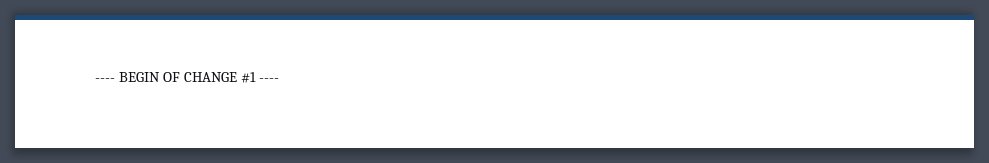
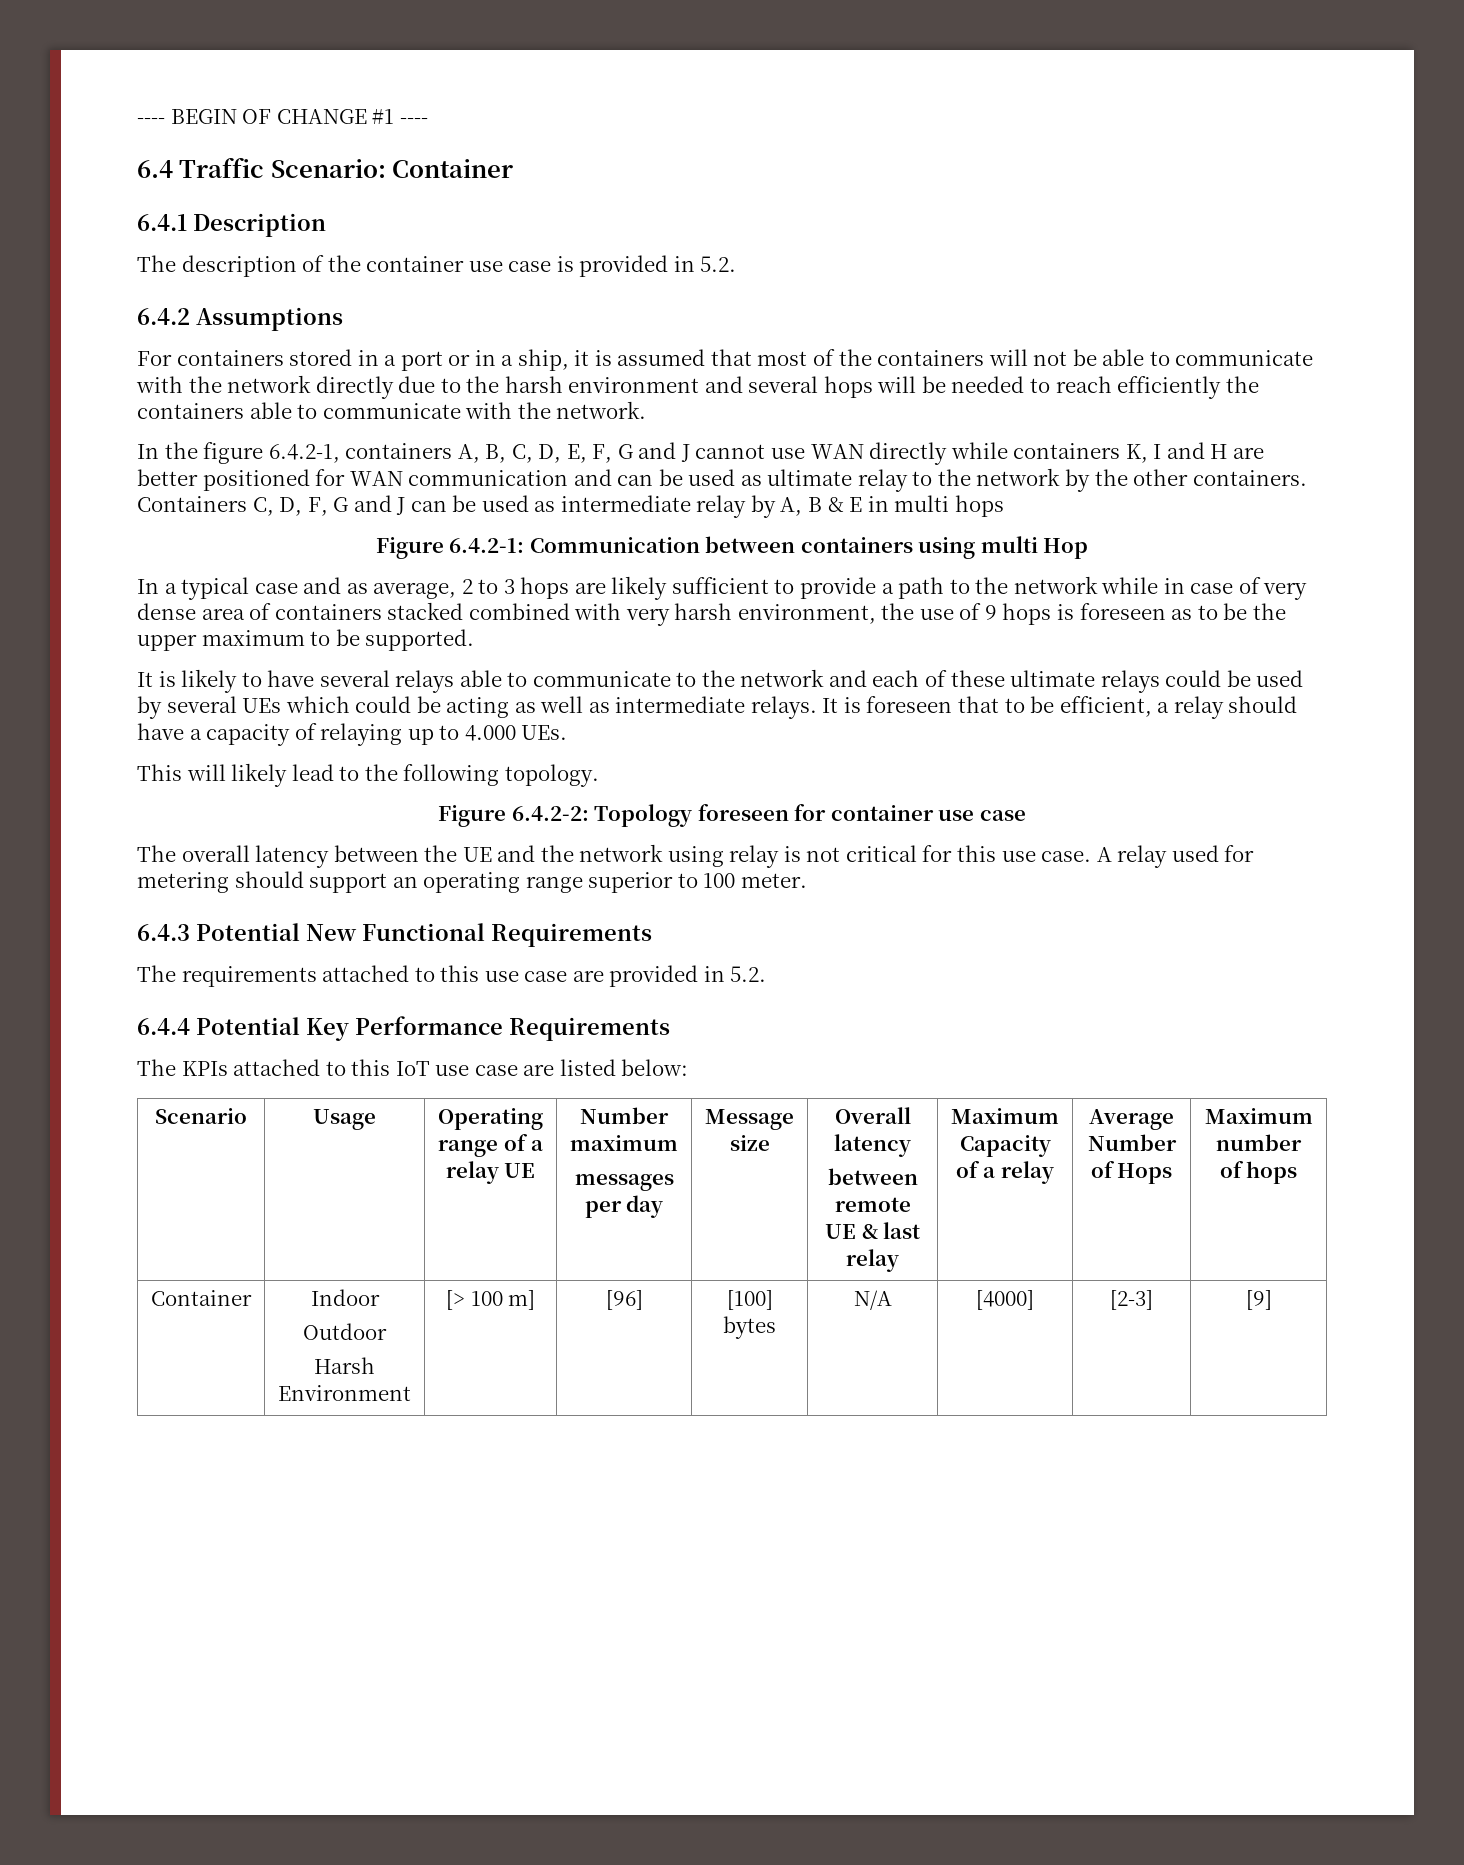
+ 6.4 Traffic Scenario: Container
+ 6.4.1 Description
+ The description of the container use case is provided in 5.2.
+ 6.4.2 Assumptions
+ For containers stored in a port or in a ship, it is assumed that most of the containers will not be able to communicate with the network directly due to the harsh environment and several hops will be needed to reach efficiently the containers able to communicate with the network.
+ In the figure 6.4.2-1, containers A, B, C, D, E, F, G and J cannot use WAN directly while containers K, I and H are better positioned for WAN communication and can be used as ultimate relay to the network by the other containers. Containers C, D, F, G and J can be used as intermediate relay by A, B & E in multi hops
+ Figure 6.4.2-1: Communication between containers using multi Hop
+ In a typical case and as average, 2 to 3 hops are likely sufficient to provide a path to the network while in case of very dense area of containers stacked combined with very harsh environment, the use of 9 hops is foreseen as to be the upper maximum to be supported.
+ It is likely to have several relays able to communicate to the network and each of these ultimate relays could be used by several UEs which could be acting as well as intermediate relays. It is foreseen that to be efficient, a relay should have a capacity of relaying up to 4.000 UEs.
+ This will likely lead to the following topology.
+ Figure 6.4.2-2: Topology foreseen for container use case
+ The overall latency between the UE and the network using relay is not critical for this use case. A relay used for metering should support an operating range superior to 100 meter.
+ 6.4.3 Potential New Functional Requirements
+ The requirements attached to this use case are provided in 5.2.
+ 6.4.4 Potential Key Performance Requirements
+ The KPIs attached to this IoT use case are listed below:
+ Scenario | Usage | Operating range of a relay UE | Number maximum
+ messages per day | Message size | Overall latency
+ between remote UE & last relay | Maximum Capacity of a relay | Average Number of Hops | Maximum number of hops
+ Container | Indoor
+ Outdoor
+ Harsh Environment | [> 100 m] | [96] | [100] bytes | N/A | [4000] | [2-3] | [9]

